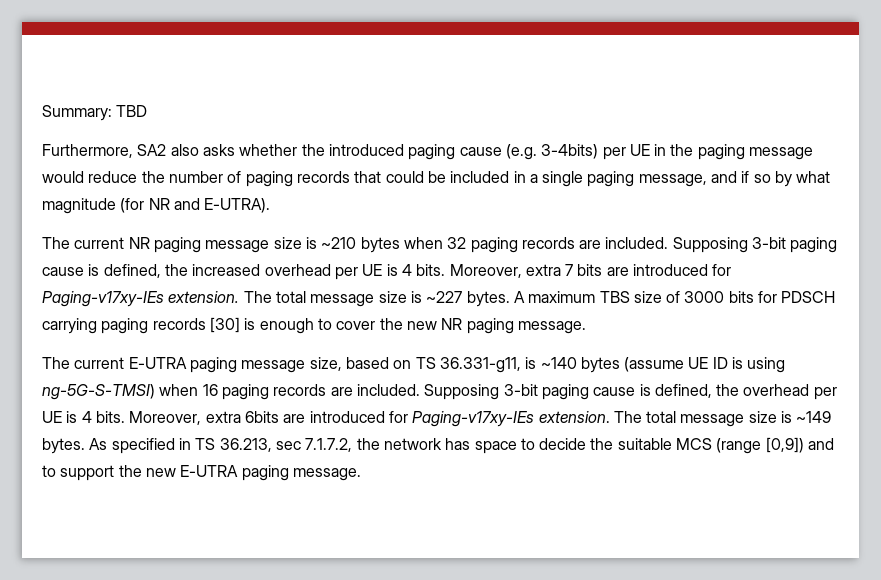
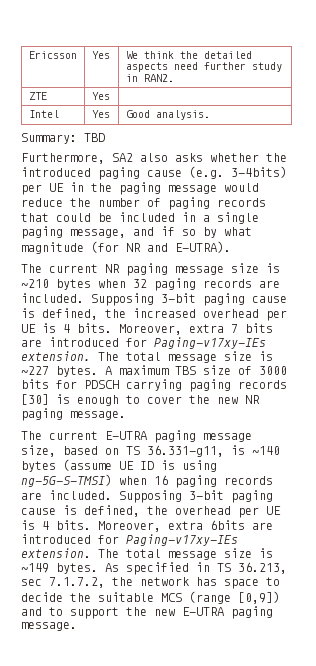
+ Ericsson | Yes | We think the detailed aspects need further study in RAN2.
+ ZTE | Yes |
+ Intel | Yes | Good analysis.

